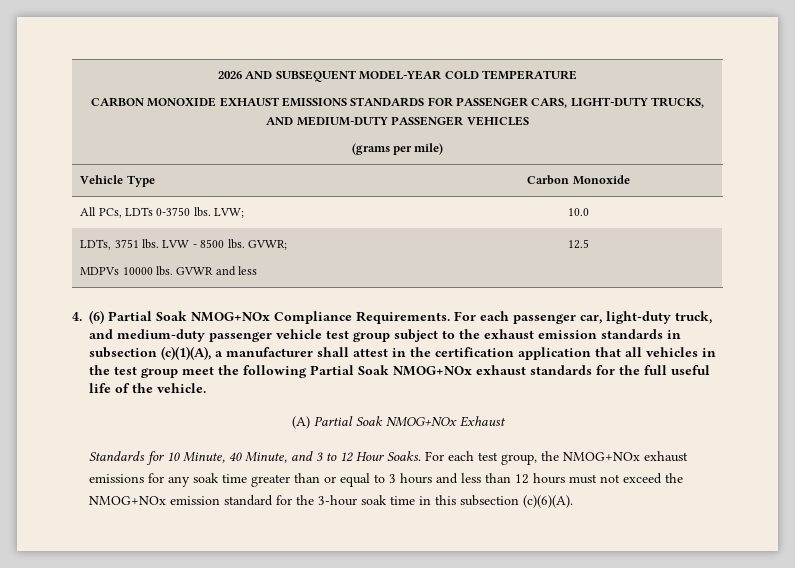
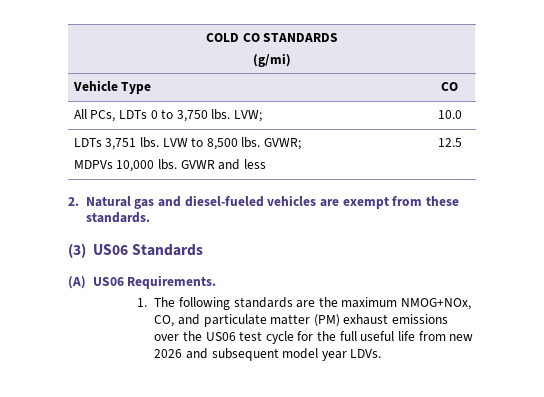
- 2026 AND SUBSEQUENT MODEL-YEAR COLD TEMPERATURE
- CARBON MONOXIDE EXHAUST EMISSIONS STANDARDS FOR PASSENGER CARS, LIGHT-DUTY TRUCKS, AND MEDIUM-DUTY PASSENGER VEHICLES
- (grams per mile)
+ COLD CO STANDARDS
+ (g/mi)
- Vehicle Type | Carbon Monoxide
+ Vehicle Type | CO
- All PCs, LDTs 0-3750 lbs. LVW; | 10.0
+ All PCs, LDTs 0 to 3,750 lbs. LVW; | 10.0
- LDTs, 3751 lbs. LVW - 8500 lbs. GVWR;
- MDPVs 10000 lbs. GVWR and less | 12.5
+ LDTs 3,751 lbs. LVW to 8,500 lbs. GVWR;
+ MDPVs 10,000 lbs. GVWR and less | 12.5
- 4. (6) Partial Soak NMOG+NOx Compliance Requirements. For each passenger car, light-duty truck, and medium-duty passenger vehicle test group subject to the exhaust emission standards in subsection (c)(1)(A), a manufacturer shall attest in the certification application that all vehicles in the test group meet the following Partial Soak NMOG+NOx exhaust standards for the full useful life of the vehicle.
- (A) Partial Soak NMOG+NOx Exhaust
- Standards for 10 Minute, 40 Minute, and 3 to 12 Hour Soaks. For each test group, the NMOG+NOx exhaust emissions for any soak time greater than or equal to 3 hours and less than 12 hours must not exceed the NMOG+NOx emission standard for the 3-hour soak time in this subsection (c)(6)(A).
+ 2. Natural gas and diesel-fueled vehicles are exempt from these standards.
+ (3) US06 Standards
+ (A) US06 Requirements.
+ 1. The following standards are the maximum NMOG+NOx, CO, and particulate matter (PM) exhaust emissions over the US06 test cycle for the full useful life from new 2026 and subsequent model year LDVs.

